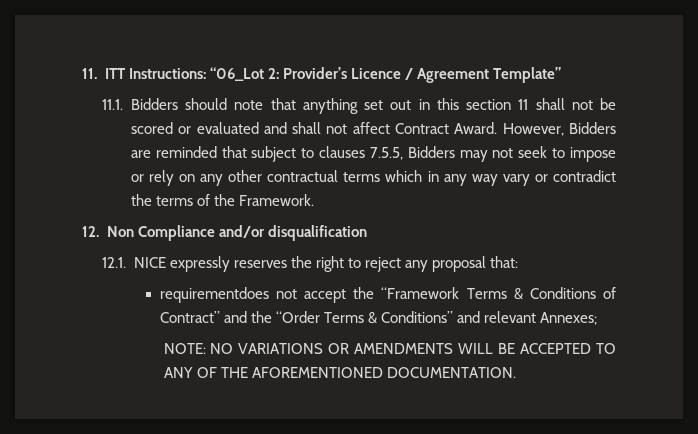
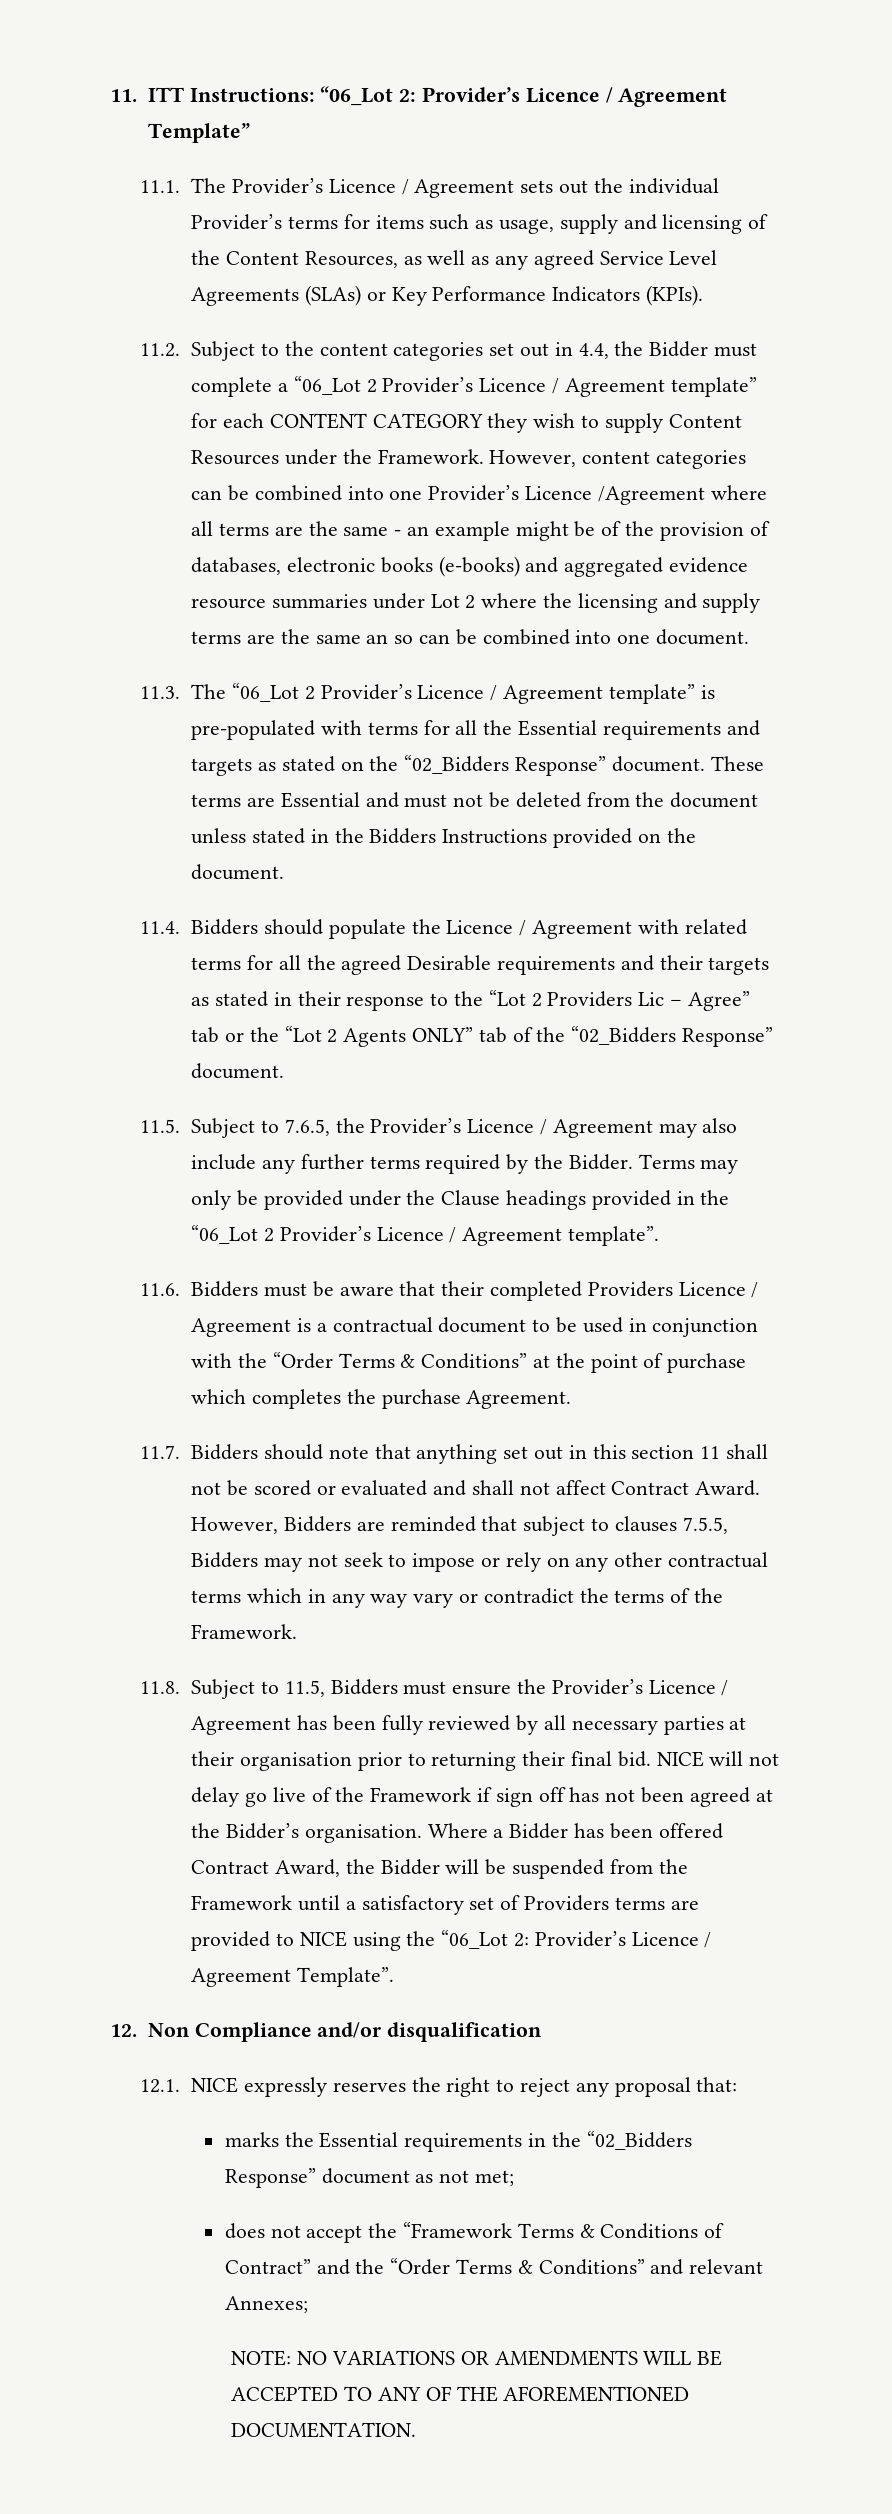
- 11.1. Bidders should note that anything set out in this section 11 shall not be scored or evaluated and shall not affect Contract Award.
+ 11.1. The Provider’s Licence / Agreement sets out the individual Provider’s terms for items such as usage, supply and licensing of the Content Resources, as well as any agreed Service Level Agreements (SLAs) or Key Performance Indicators (KPIs).
+ 11.2. Subject to the content categories set out in 4.4, the Bidder must complete a “06_Lot 2 Provider’s Licence / Agreement template” for each CONTENT CATEGORY they wish to supply Content Resources under the Framework. However, content categories can be combined into one Provider’s Licence /Agreement where all terms are the same - an example might be of the provision of databases, electronic books (e-books) and aggregated evidence resource summaries under Lot 2 where the licensing and supply terms are the same an so can be combined into one document.
+ 11.3. The “06_Lot 2 Provider’s Licence / Agreement template” is pre-populated with terms for all the Essential requirements and targets as stated on the “02_Bidders Response” document. These terms are Essential and must not be deleted from the document unless stated in the Bidders Instructions provided on the document.
+ 11.4. Bidders should populate the Licence / Agreement with related terms for all the agreed Desirable requirements and their targets as stated in their response to the “Lot 2 Providers Lic – Agree” tab or the “Lot 2 Agents ONLY” tab of the “02_Bidders Response” document.
+ 11.5. Subject to 7.6.5, the Provider’s Licence / Agreement may also include any further terms required by the Bidder. Terms may only be provided under the Clause headings provided in the “06_Lot 2 Provider’s Licence / Agreement template”.
+ 11.6. Bidders must be aware that their completed Providers Licence / Agreement is a contractual document to be used in conjunction with the “Order Terms & Conditions” at the point of purchase which completes the purchase Agreement.
+ 11.7. Bidders should note that anything set out in this section 11 shall not be scored or evaluated and shall not affect Contract Award.
+ 11.8. Subject to 11.5, Bidders must ensure the Provider’s Licence / Agreement has been fully reviewed by all necessary parties at their organisation prior to returning their final bid. NICE will not delay go live of the Framework if sign off has not been agreed at the Bidder’s organisation. Where a Bidder has been offered Contract Award, the Bidder will be suspended from the Framework until a satisfactory set of Providers terms are provided to NICE using the “06_Lot 2: Provider’s Licence / Agreement Template”.
- requirementdoes not accept the “Framework Terms & Conditions of Contract” and the “Order Terms & Conditions” and relevant Annexes;
+ marks the Essential requirements in the “02_Bidders Response” document as not met;
+ does not accept the “Framework Terms & Conditions of Contract” and the “Order Terms & Conditions” and relevant Annexes;

